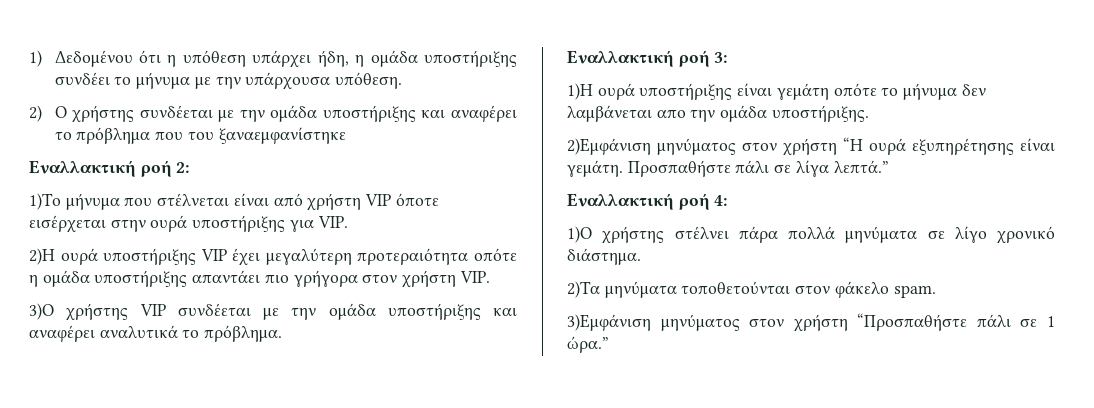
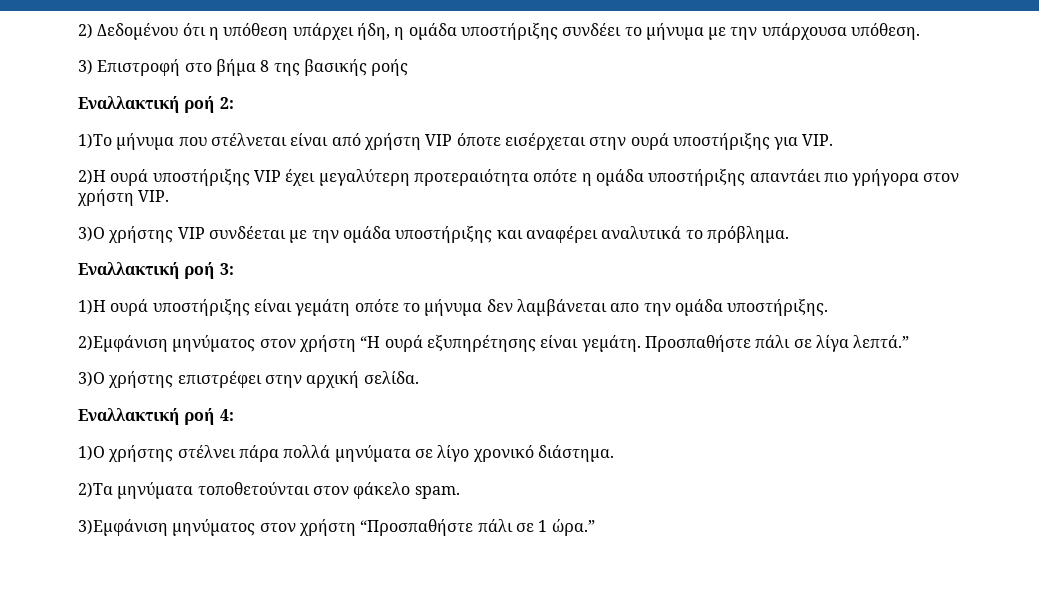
- 1) Δεδομένου ότι η υπόθεση υπάρχει ήδη, η ομάδα υποστήριξης συνδέει το μήνυμα με την υπάρχουσα υπόθεση.
+ 2) Δεδομένου ότι η υπόθεση υπάρχει ήδη, η ομάδα υποστήριξης συνδέει το μήνυμα με την υπάρχουσα υπόθεση.
- 2) Ο χρήστης συνδέεται με την ομάδα υποστήριξης και αναφέρει το πρόβλημα που του ξαναεμφανίστηκε
+ 3) Επιστροφή στο βήμα 8 της βασικής ροής
+ 3)Ο χρήστης επιστρέφει στην αρχική σελίδα.

